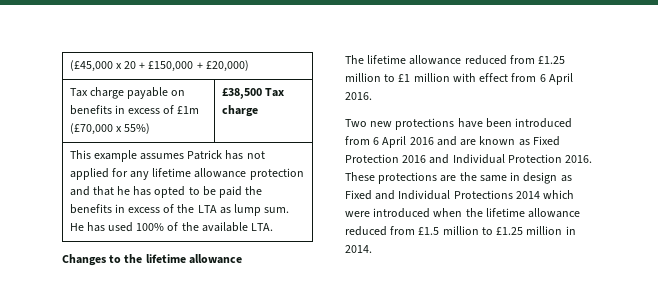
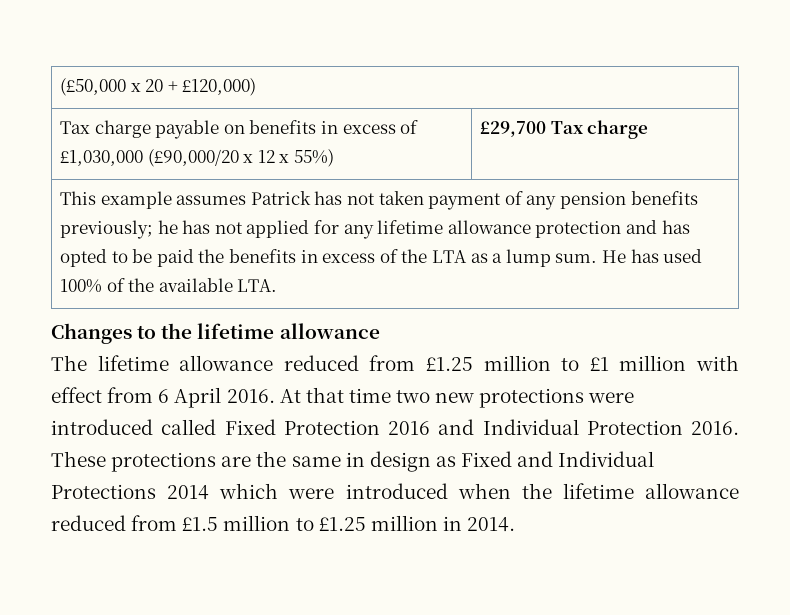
- (£45,000 x 20 + £150,000 + £20,000)
+ (£50,000 x 20 + £120,000)
- Tax charge payable on benefits in excess of £1m (£70,000 x 55%) | £38,500 Tax charge
+ Tax charge payable on benefits in excess of £1,030,000 (£90,000/20 x 12 x 55%) | £29,700 Tax charge
- This example assumes Patrick has not applied for any lifetime allowance protection and that he has opted to be paid the benefits in excess of the LTA as lump sum.
+ This example assumes Patrick has not taken payment of any pension benefits previously; he has not applied for any lifetime allowance protection and has opted to be paid the benefits in excess of the LTA as a lump sum.
- The lifetime allowance reduced from £1.25 million to £1 million with effect from 6 April 2016.
- Two new protections have been introduced from 6 April 2016 and are known as Fixed Protection 2016 and Individual Protection 2016.
+ The lifetime allowance reduced from £1.25 million to £1 million with effect from 6 April 2016. At that time two new protections were introduced called Fixed Protection 2016 and Individual Protection 2016.

